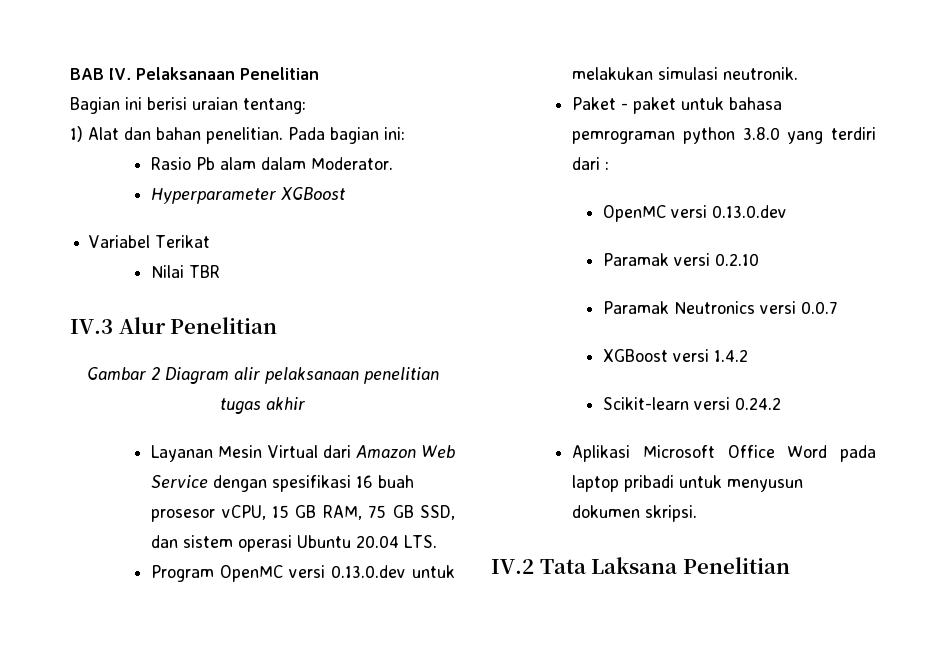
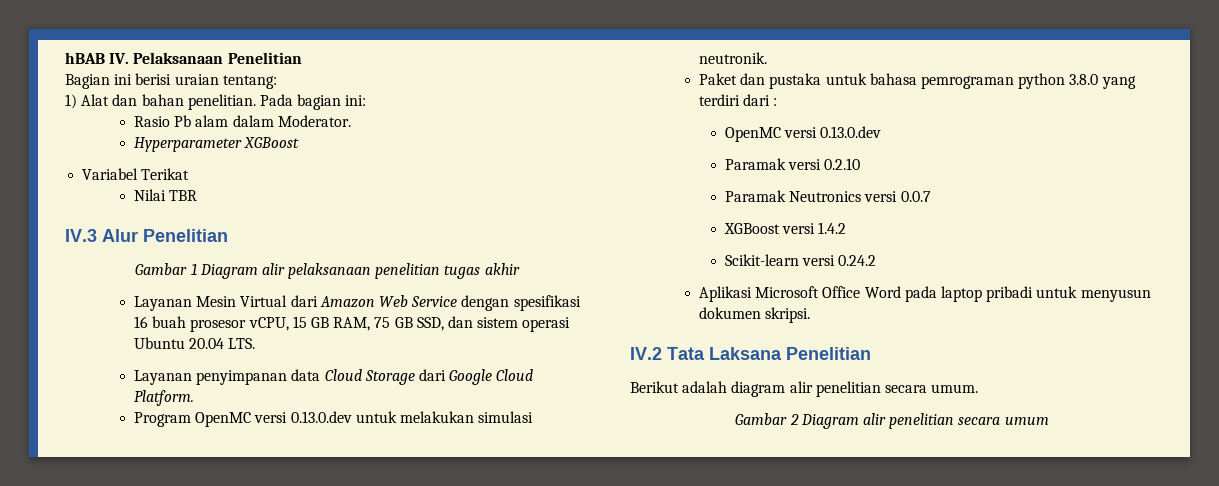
- BAB IV. Pelaksanaan Penelitian
+ hBAB IV. Pelaksanaan Penelitian
- Gambar 2 Diagram alir pelaksanaan penelitian tugas akhir
+ Gambar 1 Diagram alir pelaksanaan penelitian tugas akhir
+ Layanan penyimpanan data Cloud Storage dari Google Cloud Platform.
- Paket - paket untuk bahasa pemrograman python 3.8.0 yang terdiri dari :
+ Paket dan pustaka untuk bahasa pemrograman python 3.8.0 yang terdiri dari :
+ Berikut adalah diagram alir penelitian secara umum.
+ Gambar 2 Diagram alir penelitian secara umum

